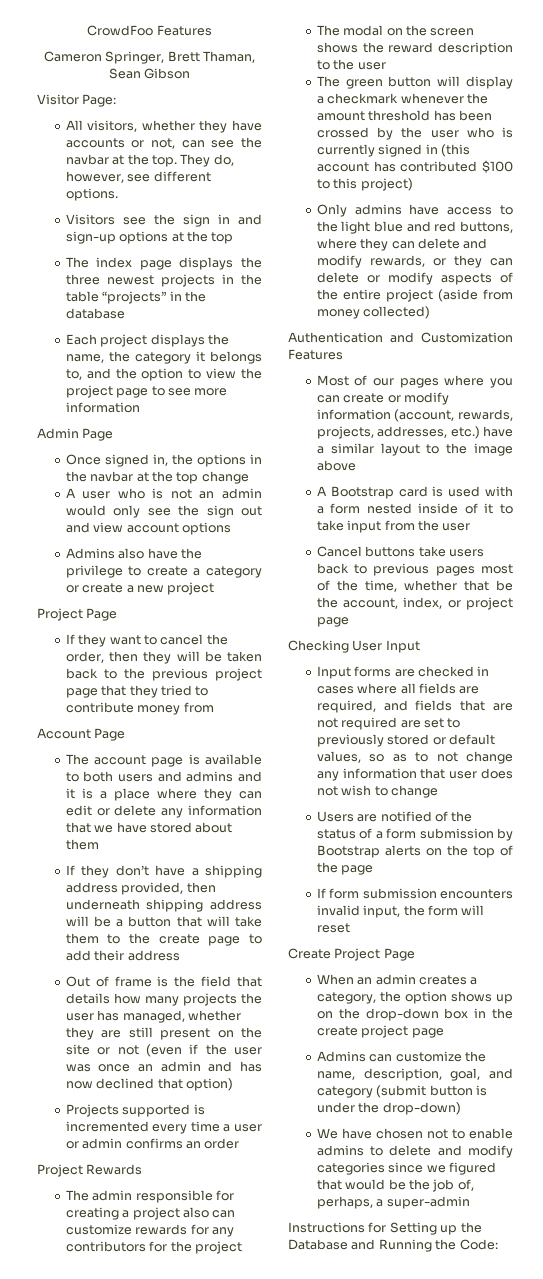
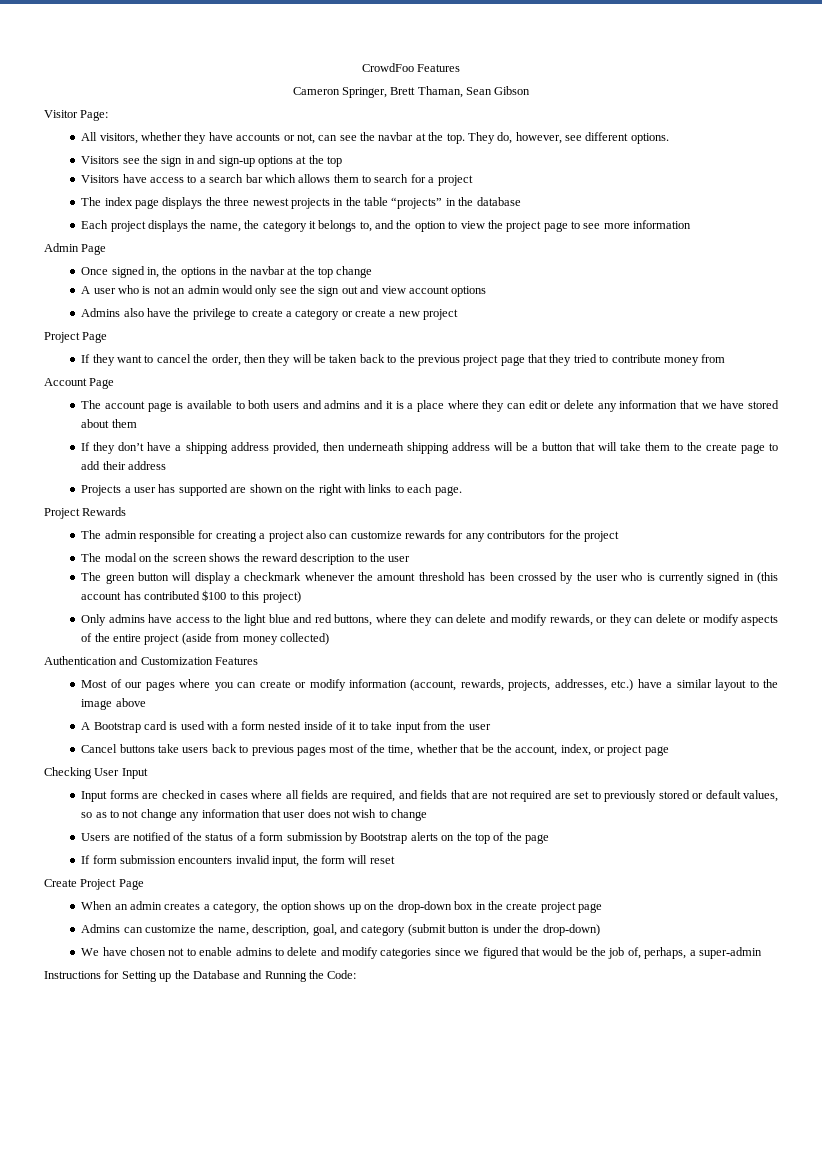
+ Visitors have access to a search bar which allows them to search for a project
- Out of frame is the field that details how many projects the user has managed, whether they are still present on the site or not (even if the user was once an admin and has now declined that option)
- Projects supported is incremented every time a user or admin confirms an order
+ Projects a user has supported are shown on the right with links to each page.

